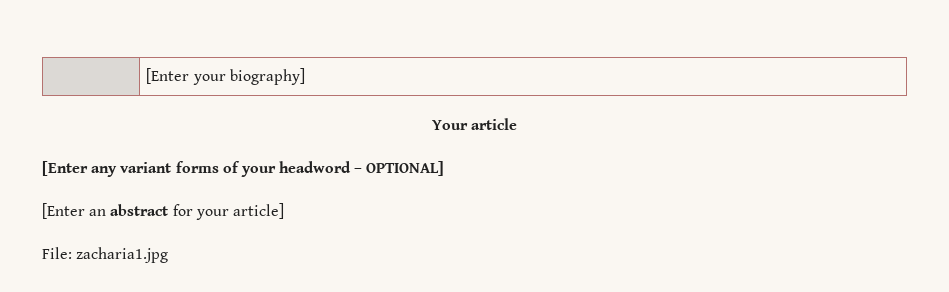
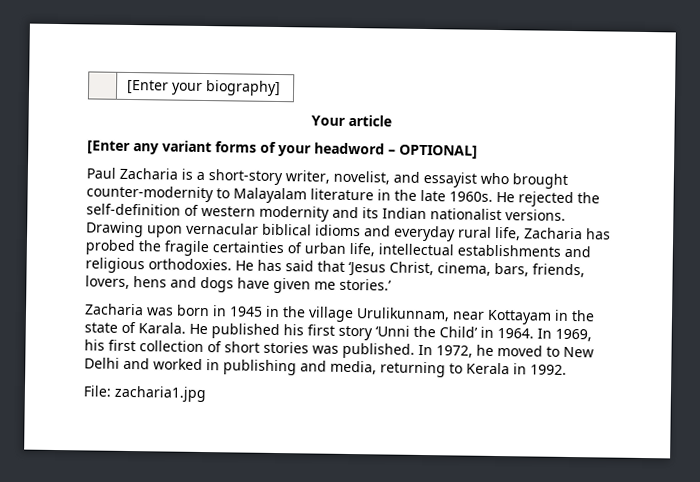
- [Enter an abstract for your article]
+ Paul Zacharia is a short-story writer, novelist, and essayist who brought counter-modernity to Malayalam literature in the late 1960s. He rejected the self-definition of western modernity and its Indian nationalist versions. Drawing upon vernacular biblical idioms and everyday rural life, Zacharia has probed the fragile certainties of urban life, intellectual establishments and religious orthodoxies. He has said that ‘Jesus Christ, cinema, bars, friends, lovers, hens and dogs have given me stories.’
+ Zacharia was born in 1945 in the village Urulikunnam, near Kottayam in the state of Karala. He published his first story ‘Unni the Child’ in 1964. In 1969, his first collection of short stories was published. In 1972, he moved to New Delhi and worked in publishing and media, returning to Kerala in 1992.

